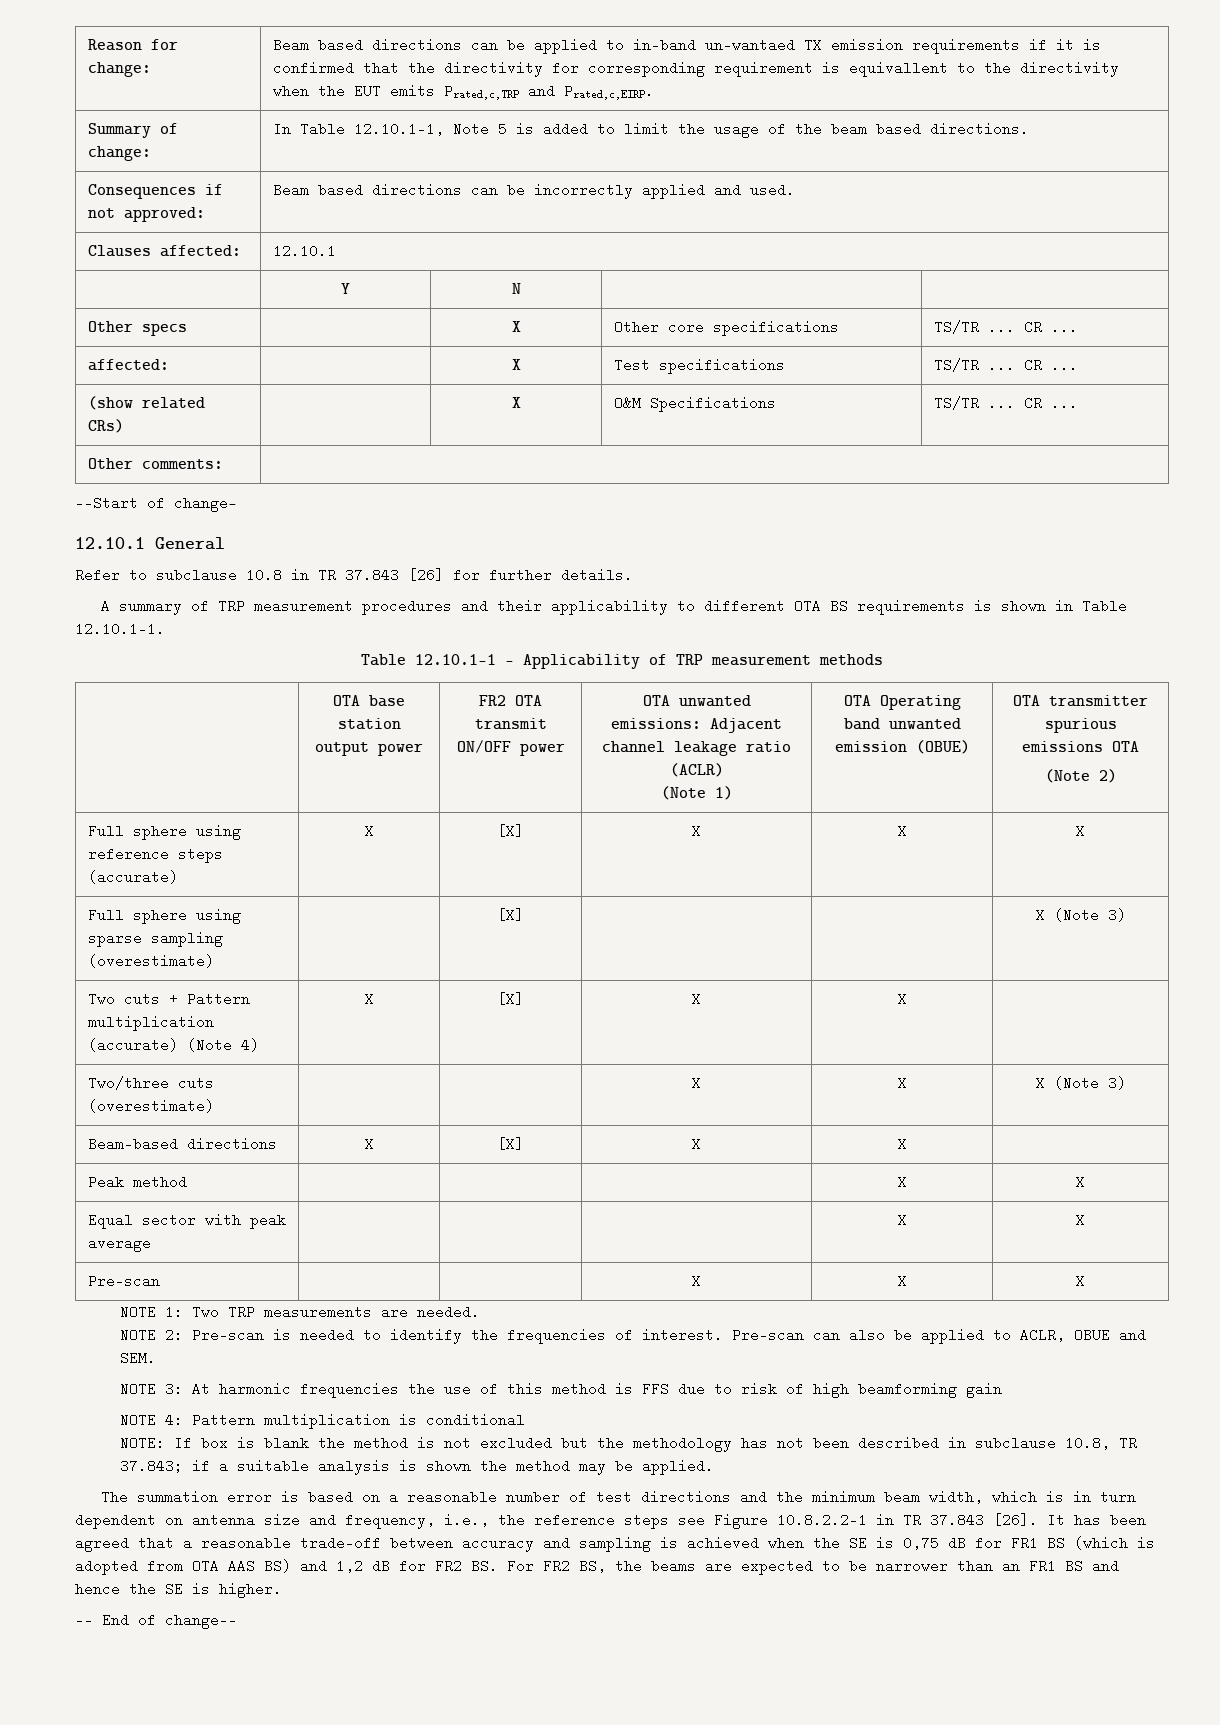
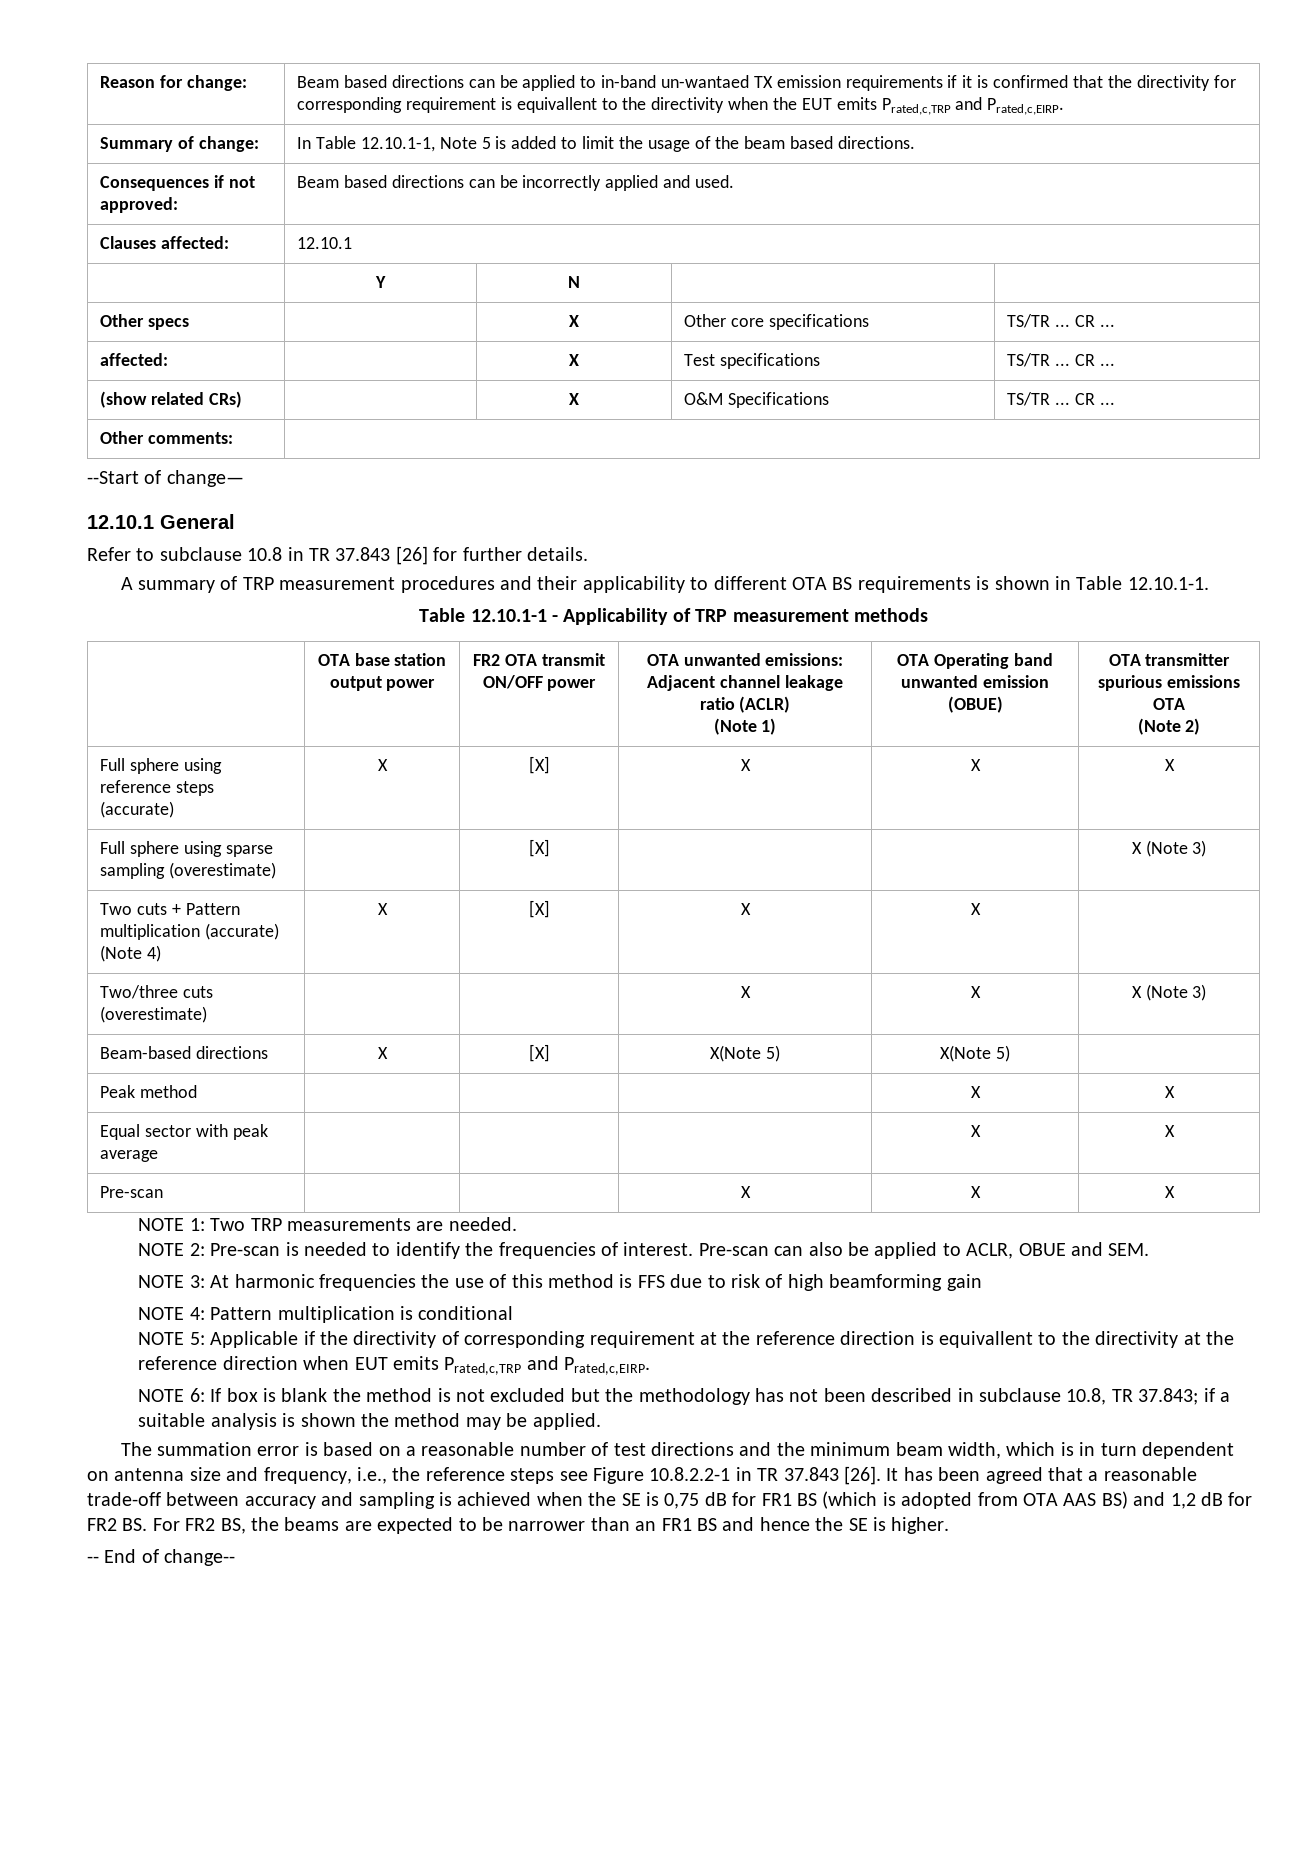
- Beam-based directions | X | [X] | X | X |
+ Beam-based directions | X | [X] | X(Note 5) | X(Note 5) |
- NOTE: If box is blank the method is not excluded but the methodology has not been described in subclause 10.8, TR 37.843; if a suitable analysis is shown the method may be applied.
+ NOTE 5: Applicable if the directivity of corresponding requirement at the reference direction is equivallent to the directivity at the reference direction when EUT emits Prated,c,TRP and Prated,c,EIRP.
+ NOTE 6: If box is blank the method is not excluded but the methodology has not been described in subclause 10.8, TR 37.843; if a suitable analysis is shown the method may be applied.

